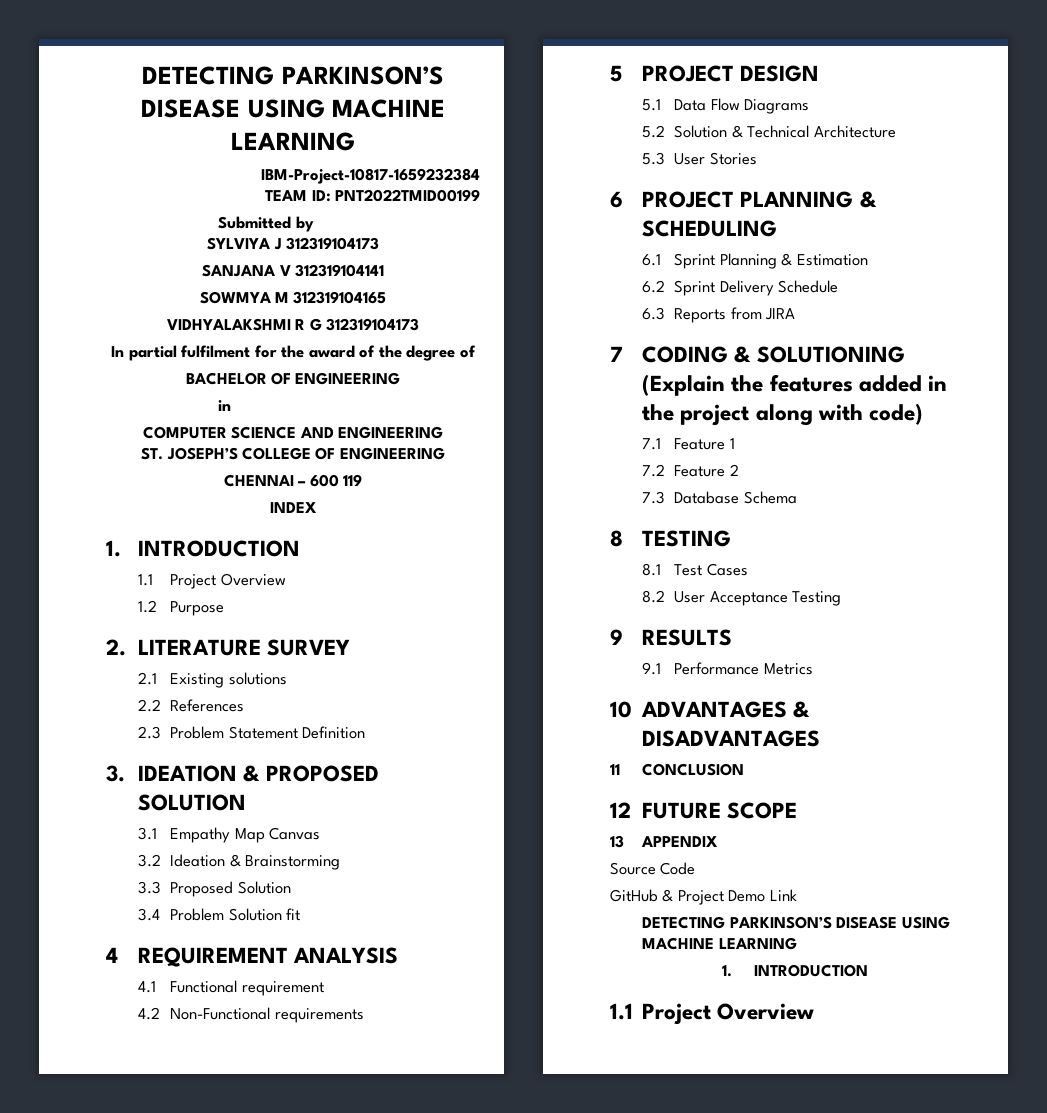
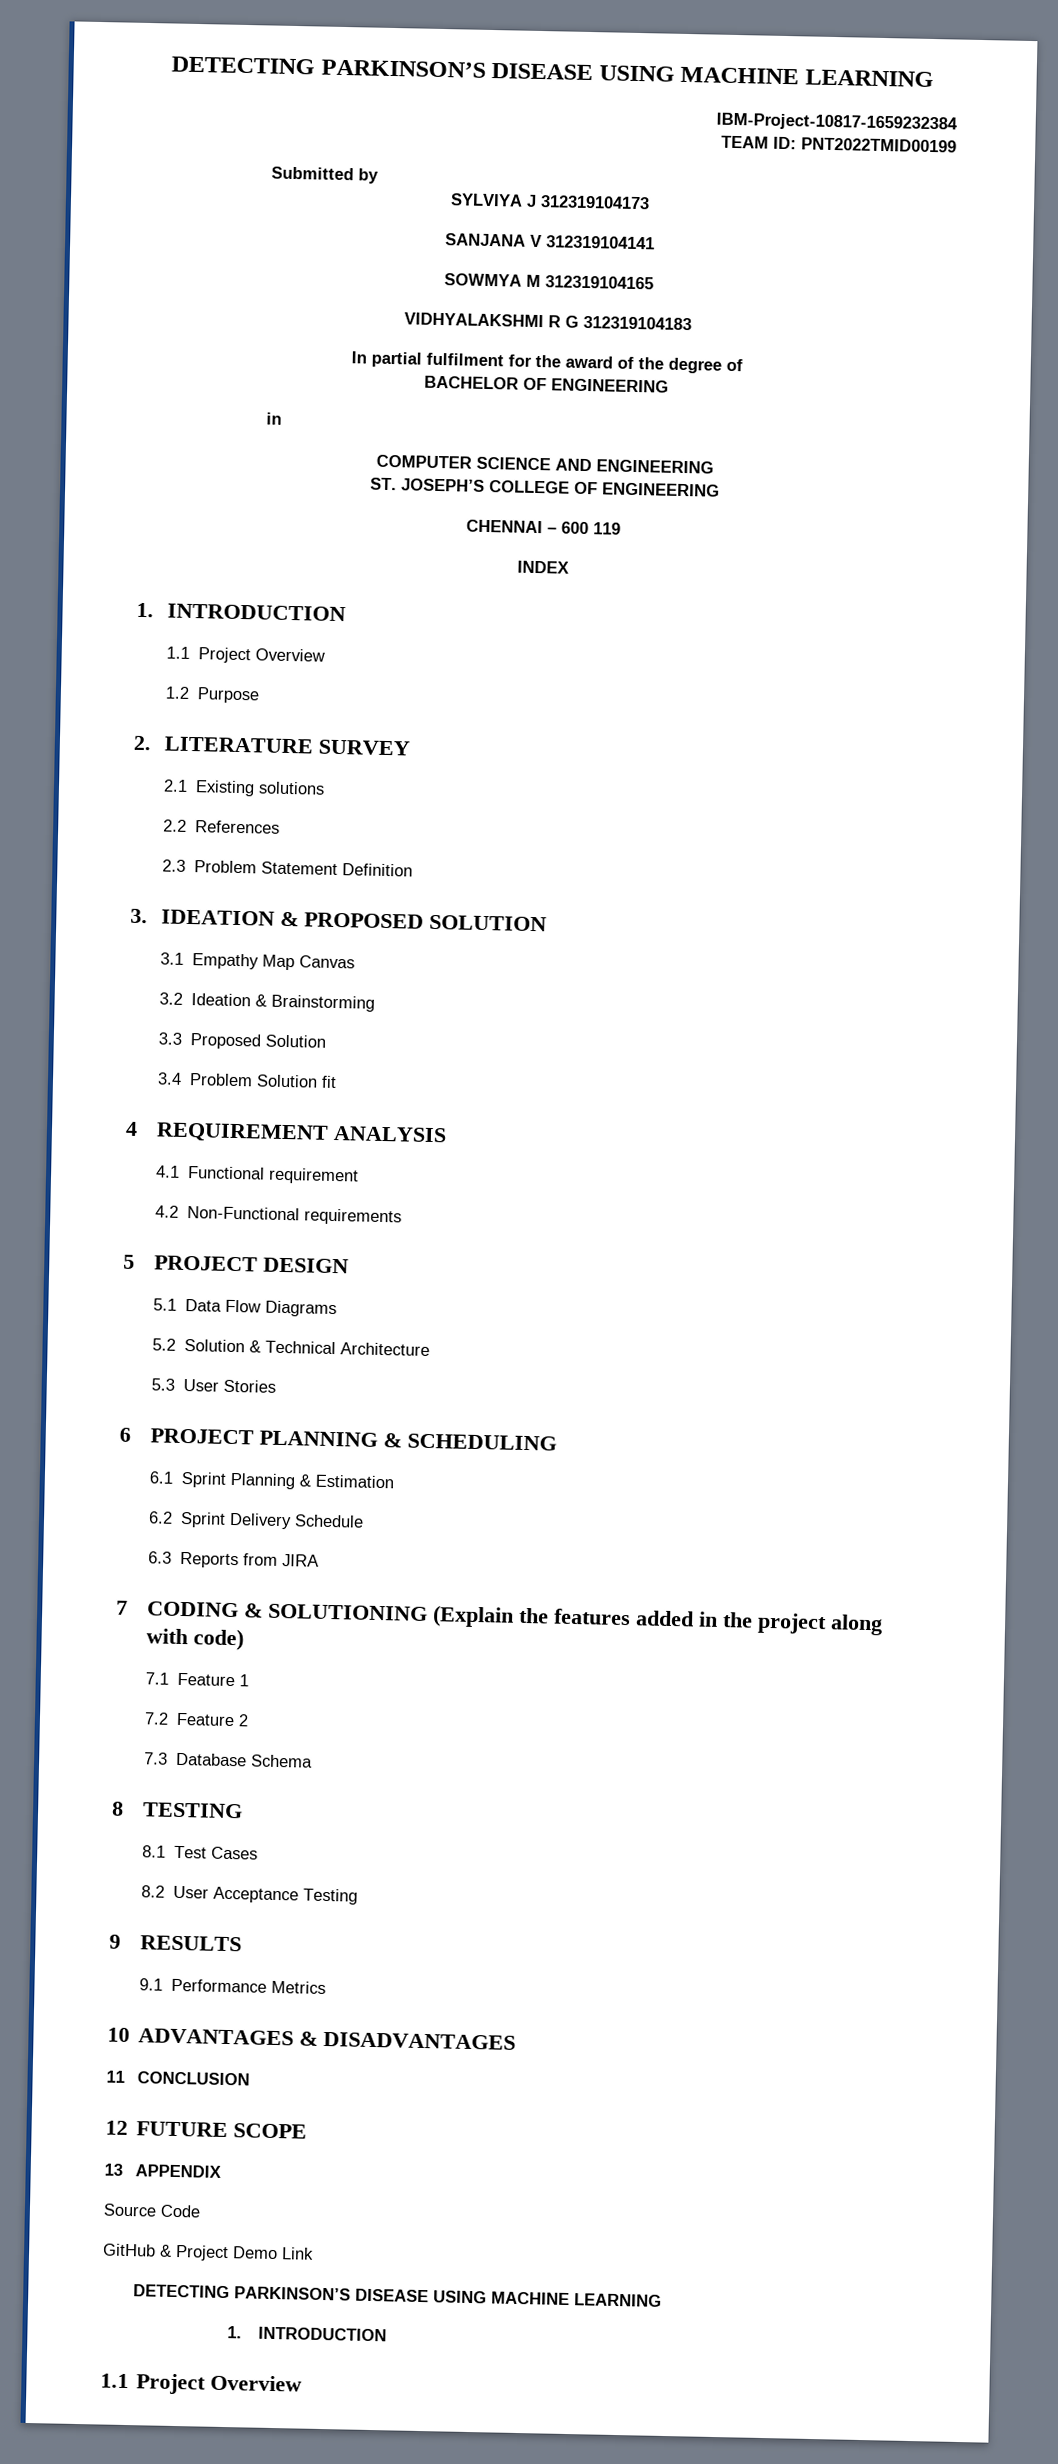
- VIDHYALAKSHMI R G 312319104173
+ VIDHYALAKSHMI R G 312319104183

